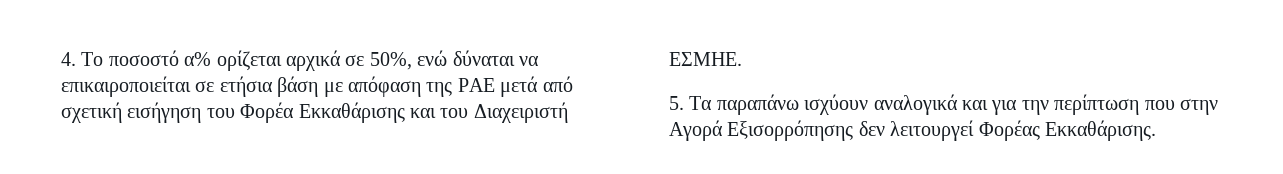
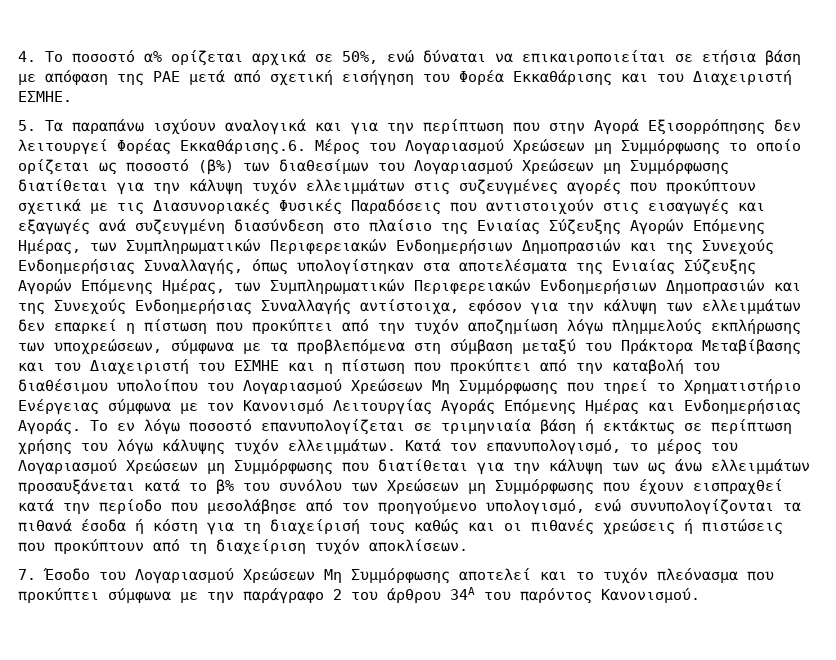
- 5. Τα παραπάνω ισχύουν αναλογικά και για την περίπτωση που στην Αγορά Εξισορρόπησης δεν λειτουργεί Φορέας Εκκαθάρισης.
+ 5. Τα παραπάνω ισχύουν αναλογικά και για την περίπτωση που στην Αγορά Εξισορρόπησης δεν λειτουργεί Φορέας Εκκαθάρισης.6. Μέρος του Λογαριασμού Χρεώσεων μη Συμμόρφωσης το οποίο ορίζεται ως ποσοστό (β%) των διαθεσίμων του Λογαριασμού Χρεώσεων μη Συμμόρφωσης διατίθεται για την κάλυψη τυχόν ελλειμμάτων στις συζευγμένες αγορές που προκύπτουν σχετικά με τις Διασυνοριακές Φυσικές Παραδόσεις που αντιστοιχούν στις εισαγωγές και εξαγωγές ανά συζευγμένη διασύνδεση στο πλαίσιο της Ενιαίας Σύζευξης Αγορών Επόμενης Ημέρας, των Συμπληρωματικών Περιφερειακών Ενδοημερήσιων Δημοπρασιών και της Συνεχούς Ενδοημερήσιας Συναλλαγής, όπως υπολογίστηκαν στα αποτελέσματα της Ενιαίας Σύζευξης Αγορών Επόμενης Ημέρας, των Συμπληρωματικών Περιφερειακών Ενδοημερήσιων Δημοπρασιών και της Συνεχούς Ενδοημερήσιας Συναλλαγής αντίστοιχα, εφόσον για την κάλυψη των ελλειμμάτων δεν επαρκεί η πίστωση που προκύπτει από την τυχόν αποζημίωση λόγω πλημμελούς εκπλήρωσης των υποχρεώσεων, σύμφωνα με τα προβλεπόμενα στη σύμβαση μεταξύ του Πράκτορα Μεταβίβασης και του Διαχειριστή του ΕΣΜΗΕ και η πίστωση που προκύπτει από την καταβολή του διαθέσιμου υπολοίπου του Λογαριασμού Χρεώσεων Μη Συμμόρφωσης που τηρεί το Χρηματιστήριο Ενέργειας σύμφωνα με τον Κανονισμό Λειτουργίας Αγοράς Επόμενης Ημέρας και Ενδοημερήσιας Αγοράς. Το εν λόγω ποσοστό επανυπολογίζεται σε τριμηνιαία βάση ή εκτάκτως σε περίπτωση χρήσης του λόγω κάλυψης τυχόν ελλειμμάτων. Κατά τον επανυπολογισμό, το μέρος του Λογαριασμού Χρεώσεων μη Συμμόρφωσης που διατίθεται για την κάλυψη των ως άνω ελλειμμάτων προσαυξάνεται κατά το β% του συνόλου των Χρεώσεων μη Συμμόρφωσης που έχουν εισπραχθεί κατά την περίοδο που μεσολάβησε από τον προηγούμενο υπολογισμό, ενώ συνυπολογίζονται τα πιθανά έσοδα ή κόστη για τη διαχείρισή τους καθώς και οι πιθανές χρεώσεις ή πιστώσεις που προκύπτουν από τη διαχείριση τυχόν αποκλίσεων.
+ 7. Έσοδο του Λογαριασμού Χρεώσεων Μη Συμμόρφωσης αποτελεί και το τυχόν πλεόνασμα που προκύπτει σύμφωνα με την παράγραφο 2 του άρθρου 34Α του παρόντος Κανονισμού.

